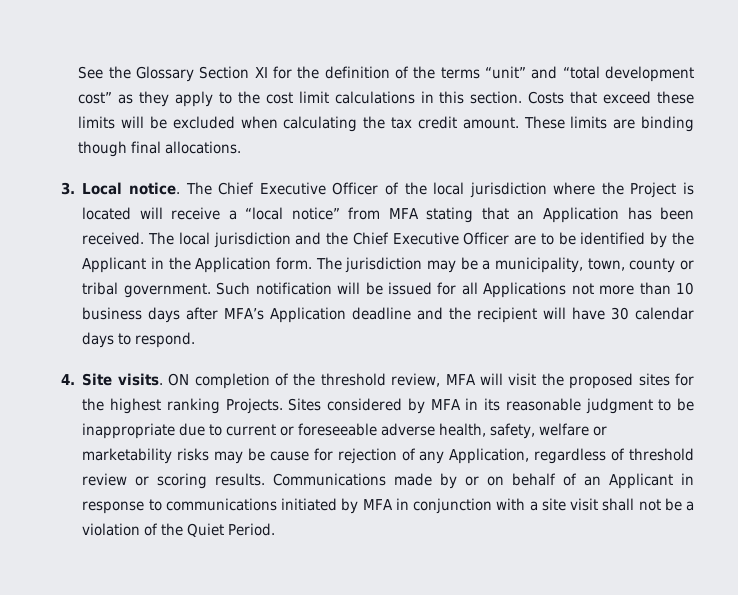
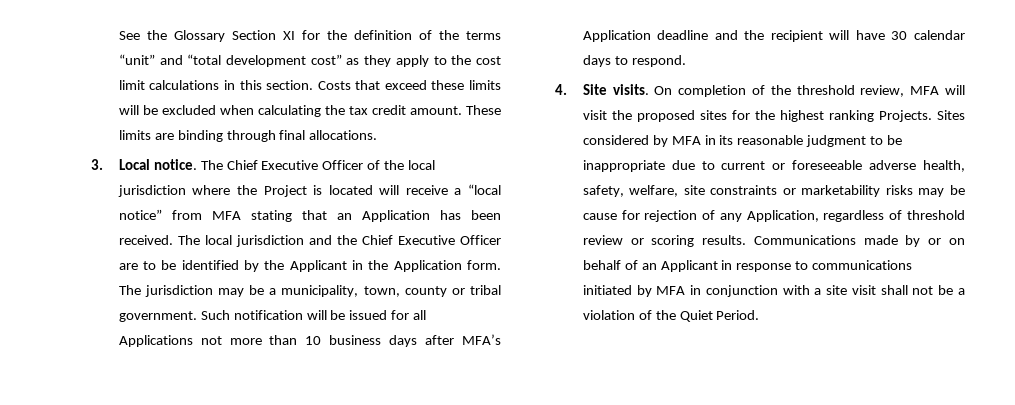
- These limits are binding though final allocations.
+ These limits are binding through final allocations.
- ON completion of the threshold review, MFA will visit the proposed sites for the highest ranking Projects.
+ On completion of the threshold review, MFA will visit the proposed sites for the highest ranking Projects.
- Sites considered by MFA in its reasonable judgment to be inappropriate due to current or foreseeable adverse health, safety, welfare or marketability risks may be cause for rejection of any Application, regardless of threshold review or scoring results.
+ Sites considered by MFA in its reasonable judgment to be inappropriate due to current or foreseeable adverse health, safety, welfare, site constraints or marketability risks may be cause for rejection of any Application, regardless of threshold review or scoring results.

